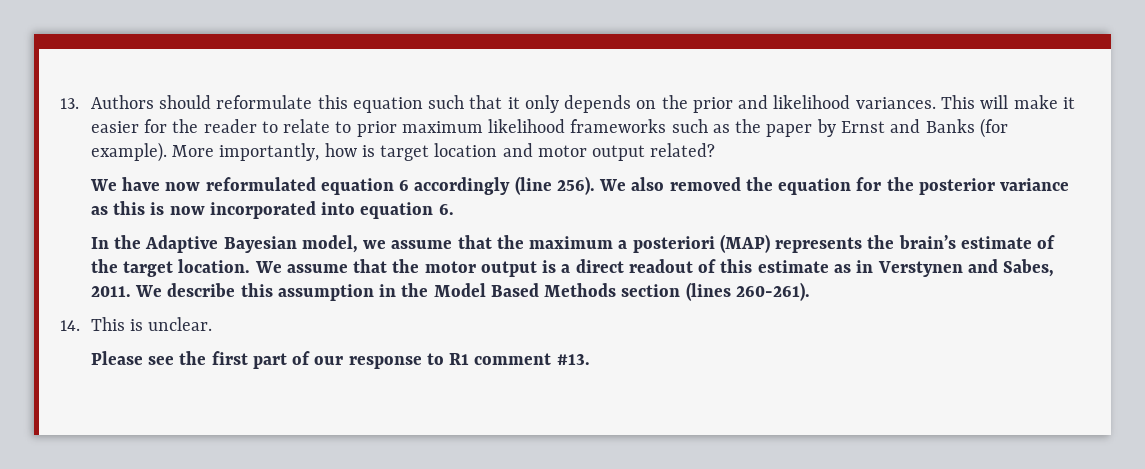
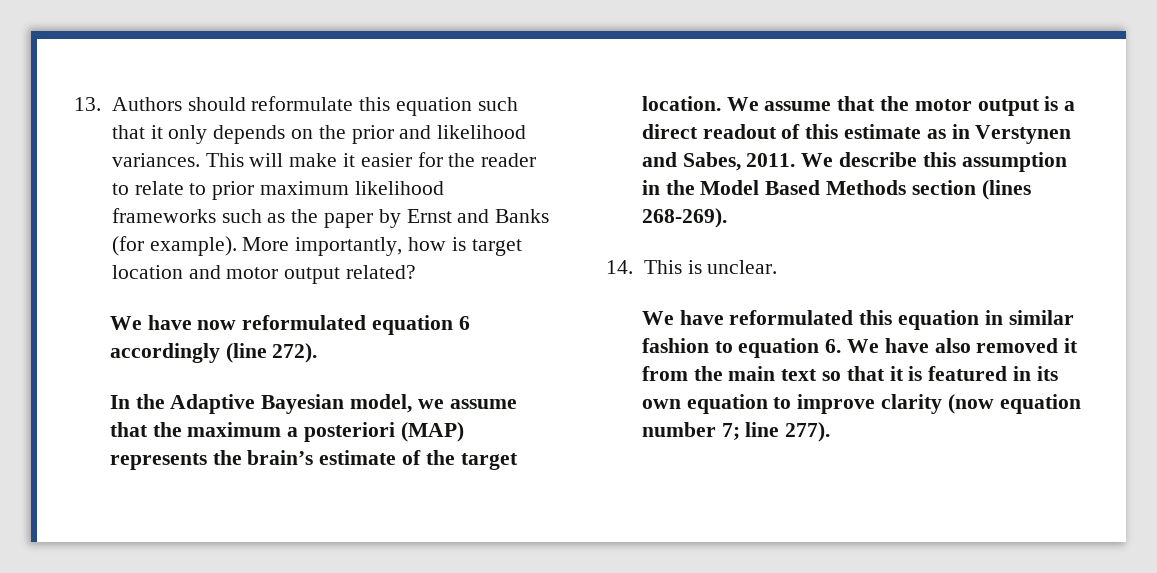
- We have now reformulated equation 6 accordingly (line 256). We also removed the equation for the posterior variance as this is now incorporated into equation 6.
+ We have now reformulated equation 6 accordingly (line 272).
- We describe this assumption in the Model Based Methods section (lines 260-261).
+ We describe this assumption in the Model Based Methods section (lines 268-269).
- Please see the first part of our response to R1 comment #13.
+ We have reformulated this equation in similar fashion to equation 6. We have also removed it from the main text so that it is featured in its own equation to improve clarity (now equation number 7; line 277).

